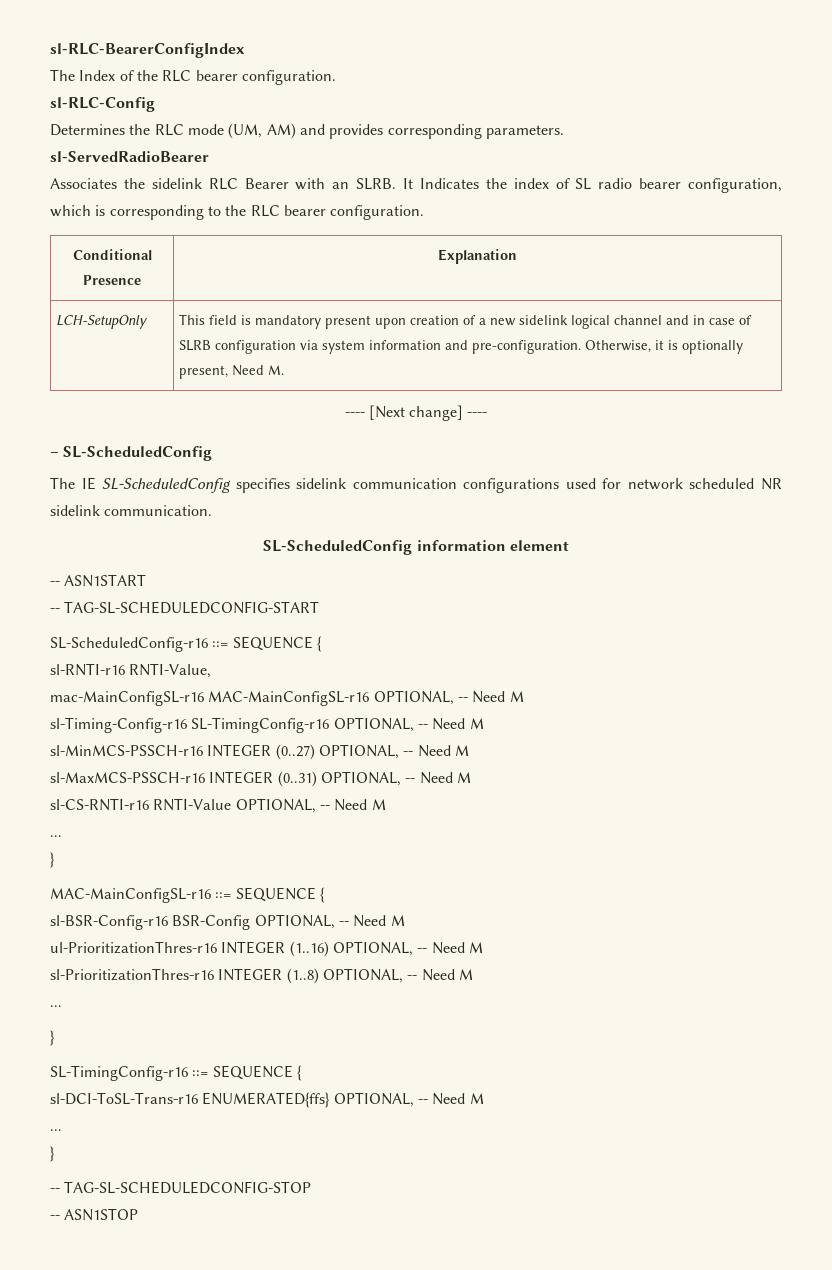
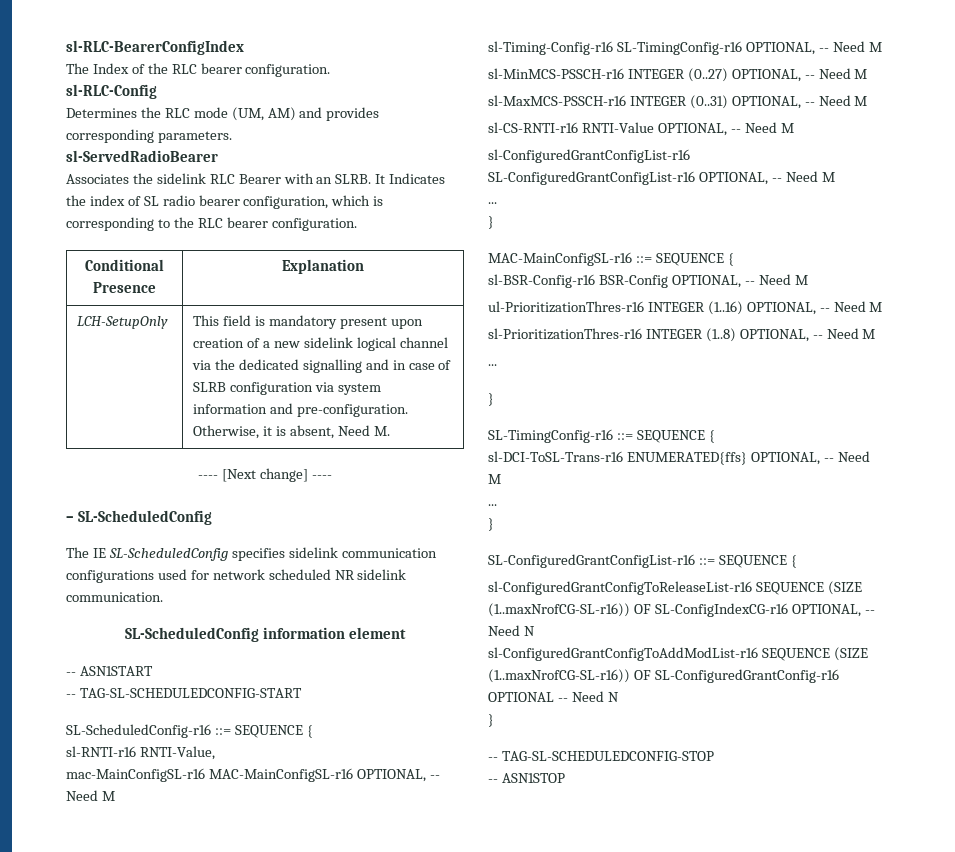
- LCH-SetupOnly | This field is mandatory present upon creation of a new sidelink logical channel and in case of SLRB configuration via system information and pre-configuration. Otherwise, it is optionally present, Need M.
+ LCH-SetupOnly | This field is mandatory present upon creation of a new sidelink logical channel via the dedicated signalling and in case of SLRB configuration via system information and pre-configuration. Otherwise, it is absent, Need M.
+ sl-ConfiguredGrantConfigList-r16 SL-ConfiguredGrantConfigList-r16 OPTIONAL, -- Need M
+ SL-ConfiguredGrantConfigList-r16 ::= SEQUENCE {
+ sl-ConfiguredGrantConfigToReleaseList-r16 SEQUENCE (SIZE (1..maxNrofCG-SL-r16)) OF SL-ConfigIndexCG-r16 OPTIONAL, -- Need N
+ sl-ConfiguredGrantConfigToAddModList-r16 SEQUENCE (SIZE (1..maxNrofCG-SL-r16)) OF SL-ConfiguredGrantConfig-r16 OPTIONAL -- Need N
+ }

